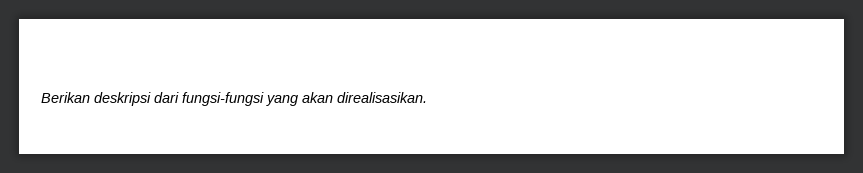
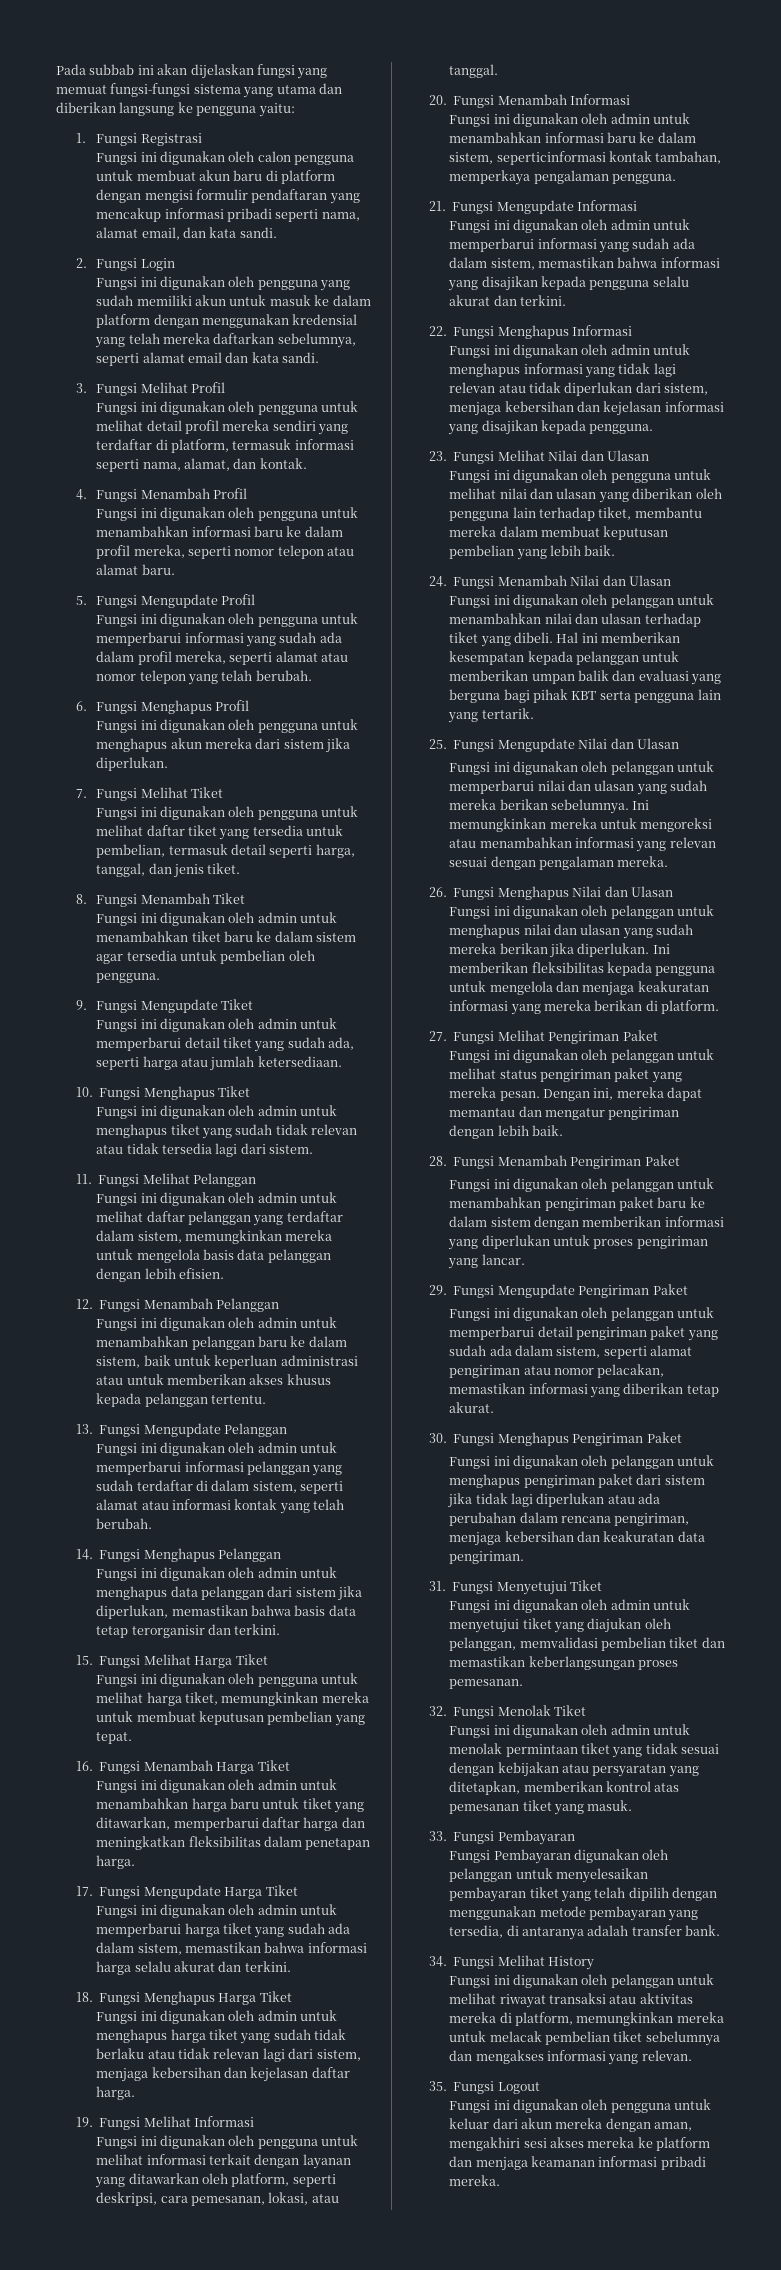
- Berikan deskripsi dari fungsi-fungsi yang akan direalisasikan.
+ Pada subbab ini akan dijelaskan fungsi yang memuat fungsi-fungsi sistema yang utama dan diberikan langsung ke pengguna yaitu:
+ 1. Fungsi Registrasi
+ Fungsi ini digunakan oleh calon pengguna untuk membuat akun baru di platform dengan mengisi formulir pendaftaran yang mencakup informasi pribadi seperti nama, alamat email, dan kata sandi.
+ 2. Fungsi Login
+ Fungsi ini digunakan oleh pengguna yang sudah memiliki akun untuk masuk ke dalam platform dengan menggunakan kredensial yang telah mereka daftarkan sebelumnya, seperti alamat email dan kata sandi.
+ 3. Fungsi Melihat Profil
+ Fungsi ini digunakan oleh pengguna untuk melihat detail profil mereka sendiri yang terdaftar di platform, termasuk informasi seperti nama, alamat, dan kontak.
+ 4. Fungsi Menambah Profil
+ Fungsi ini digunakan oleh pengguna untuk menambahkan informasi baru ke dalam profil mereka, seperti nomor telepon atau alamat baru.
+ 5. Fungsi Mengupdate Profil
+ Fungsi ini digunakan oleh pengguna untuk memperbarui informasi yang sudah ada dalam profil mereka, seperti alamat atau nomor telepon yang telah berubah.
+ 6. Fungsi Menghapus Profil
+ Fungsi ini digunakan oleh pengguna untuk menghapus akun mereka dari sistem jika diperlukan.
+ 7. Fungsi Melihat Tiket
+ Fungsi ini digunakan oleh pengguna untuk melihat daftar tiket yang tersedia untuk pembelian, termasuk detail seperti harga, tanggal, dan jenis tiket.
+ 8. Fungsi Menambah Tiket
+ Fungsi ini digunakan oleh admin untuk menambahkan tiket baru ke dalam sistem agar tersedia untuk pembelian oleh pengguna.
+ 9. Fungsi Mengupdate Tiket
+ Fungsi ini digunakan oleh admin untuk memperbarui detail tiket yang sudah ada, seperti harga atau jumlah ketersediaan.
+ 10. Fungsi Menghapus Tiket
+ Fungsi ini digunakan oleh admin untuk menghapus tiket yang sudah tidak relevan atau tidak tersedia lagi dari sistem.
+ 11. Fungsi Melihat Pelanggan
+ Fungsi ini digunakan oleh admin untuk melihat daftar pelanggan yang terdaftar dalam sistem, memungkinkan mereka untuk mengelola basis data pelanggan dengan lebih efisien.
+ 12. Fungsi Menambah Pelanggan
+ Fungsi ini digunakan oleh admin untuk menambahkan pelanggan baru ke dalam sistem, baik untuk keperluan administrasi atau untuk memberikan akses khusus kepada pelanggan tertentu.
+ 13. Fungsi Mengupdate Pelanggan
+ Fungsi ini digunakan oleh admin untuk memperbarui informasi pelanggan yang sudah terdaftar di dalam sistem, seperti alamat atau informasi kontak yang telah berubah.
+ 14. Fungsi Menghapus Pelanggan
+ Fungsi ini digunakan oleh admin untuk menghapus data pelanggan dari sistem jika diperlukan, memastikan bahwa basis data tetap terorganisir dan terkini.
+ 15. Fungsi Melihat Harga Tiket
+ Fungsi ini digunakan oleh pengguna untuk melihat harga tiket, memungkinkan mereka untuk membuat keputusan pembelian yang tepat.
+ 16. Fungsi Menambah Harga Tiket
+ Fungsi ini digunakan oleh admin untuk menambahkan harga baru untuk tiket yang ditawarkan, memperbarui daftar harga dan meningkatkan fleksibilitas dalam penetapan harga.
+ 17. Fungsi Mengupdate Harga Tiket
+ Fungsi ini digunakan oleh admin untuk memperbarui harga tiket yang sudah ada dalam sistem, memastikan bahwa informasi harga selalu akurat dan terkini.
+ 18. Fungsi Menghapus Harga Tiket
+ Fungsi ini digunakan oleh admin untuk menghapus harga tiket yang sudah tidak berlaku atau tidak relevan lagi dari sistem, menjaga kebersihan dan kejelasan daftar harga.
+ 19. Fungsi Melihat Informasi
+ Fungsi ini digunakan oleh pengguna untuk melihat informasi terkait dengan layanan yang ditawarkan oleh platform, seperti deskripsi, cara pemesanan, lokasi, atau tanggal.
+ 20. Fungsi Menambah Informasi
+ Fungsi ini digunakan oleh admin untuk menambahkan informasi baru ke dalam sistem, seperticinformasi kontak tambahan, memperkaya pengalaman pengguna.
+ 21. Fungsi Mengupdate Informasi
+ Fungsi ini digunakan oleh admin untuk memperbarui informasi yang sudah ada dalam sistem, memastikan bahwa informasi yang disajikan kepada pengguna selalu akurat dan terkini.
+ 22. Fungsi Menghapus Informasi
+ Fungsi ini digunakan oleh admin untuk menghapus informasi yang tidak lagi relevan atau tidak diperlukan dari sistem, menjaga kebersihan dan kejelasan informasi yang disajikan kepada pengguna.
+ 23. Fungsi Melihat Nilai dan Ulasan
+ Fungsi ini digunakan oleh pengguna untuk melihat nilai dan ulasan yang diberikan oleh pengguna lain terhadap tiket, membantu mereka dalam membuat keputusan pembelian yang lebih baik.
+ 24. Fungsi Menambah Nilai dan Ulasan
+ Fungsi ini digunakan oleh pelanggan untuk menambahkan nilai dan ulasan terhadap tiket yang dibeli. Hal ini memberikan kesempatan kepada pelanggan untuk memberikan umpan balik dan evaluasi yang berguna bagi pihak KBT serta pengguna lain yang tertarik.
+ 25. Fungsi Mengupdate Nilai dan Ulasan
+ Fungsi ini digunakan oleh pelanggan untuk memperbarui nilai dan ulasan yang sudah mereka berikan sebelumnya. Ini memungkinkan mereka untuk mengoreksi atau menambahkan informasi yang relevan sesuai dengan pengalaman mereka.
+ 26. Fungsi Menghapus Nilai dan Ulasan
+ Fungsi ini digunakan oleh pelanggan untuk menghapus nilai dan ulasan yang sudah mereka berikan jika diperlukan. Ini memberikan fleksibilitas kepada pengguna untuk mengelola dan menjaga keakuratan informasi yang mereka berikan di platform.
+ 27. Fungsi Melihat Pengiriman Paket
+ Fungsi ini digunakan oleh pelanggan untuk melihat status pengiriman paket yang mereka pesan. Dengan ini, mereka dapat memantau dan mengatur pengiriman dengan lebih baik.
+ 28. Fungsi Menambah Pengiriman Paket
+ Fungsi ini digunakan oleh pelanggan untuk menambahkan pengiriman paket baru ke dalam sistem dengan memberikan informasi yang diperlukan untuk proses pengiriman yang lancar.
+ 29. Fungsi Mengupdate Pengiriman Paket
+ Fungsi ini digunakan oleh pelanggan untuk memperbarui detail pengiriman paket yang sudah ada dalam sistem, seperti alamat pengiriman atau nomor pelacakan, memastikan informasi yang diberikan tetap akurat.
+ 30. Fungsi Menghapus Pengiriman Paket
+ Fungsi ini digunakan oleh pelanggan untuk menghapus pengiriman paket dari sistem jika tidak lagi diperlukan atau ada perubahan dalam rencana pengiriman, menjaga kebersihan dan keakuratan data pengiriman.
+ 31. Fungsi Menyetujui Tiket
+ Fungsi ini digunakan oleh admin untuk menyetujui tiket yang diajukan oleh pelanggan, memvalidasi pembelian tiket dan memastikan keberlangsungan proses pemesanan.
+ 32. Fungsi Menolak Tiket
+ Fungsi ini digunakan oleh admin untuk menolak permintaan tiket yang tidak sesuai dengan kebijakan atau persyaratan yang ditetapkan, memberikan kontrol atas pemesanan tiket yang masuk.
+ 33. Fungsi Pembayaran
+ Fungsi Pembayaran digunakan oleh pelanggan untuk menyelesaikan pembayaran tiket yang telah dipilih dengan menggunakan metode pembayaran yang tersedia, di antaranya adalah transfer bank.
+ 34. Fungsi Melihat History
+ Fungsi ini digunakan oleh pelanggan untuk melihat riwayat transaksi atau aktivitas mereka di platform, memungkinkan mereka untuk melacak pembelian tiket sebelumnya dan mengakses informasi yang relevan.
+ 35. Fungsi Logout
+ Fungsi ini digunakan oleh pengguna untuk keluar dari akun mereka dengan aman, mengakhiri sesi akses mereka ke platform dan menjaga keamanan informasi pribadi mereka.

